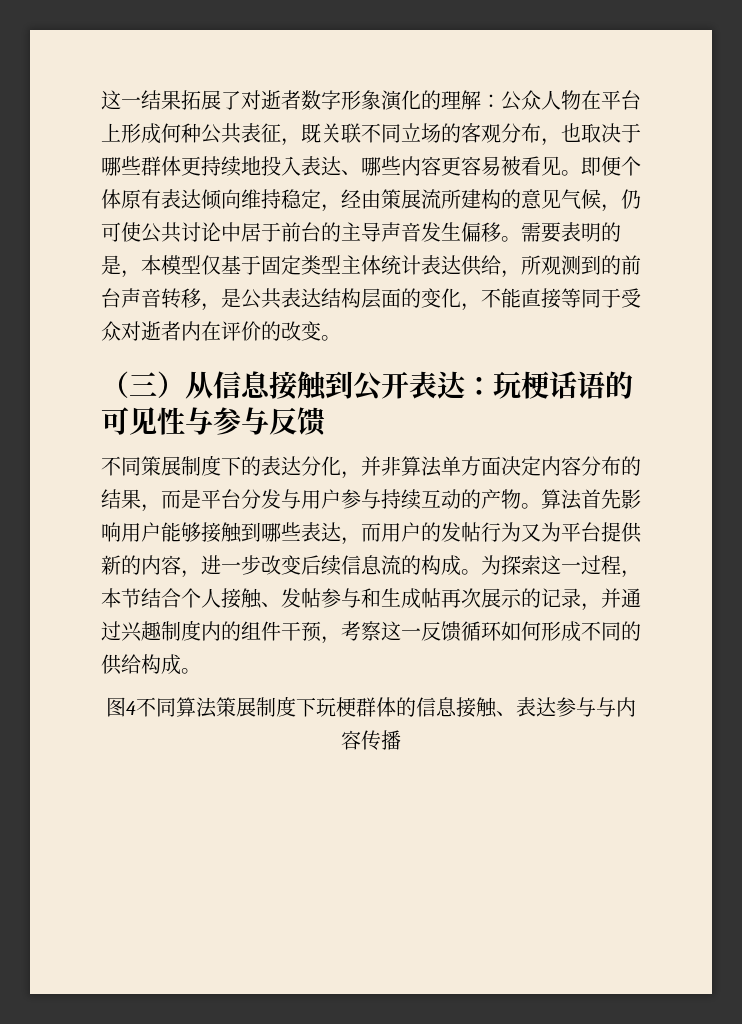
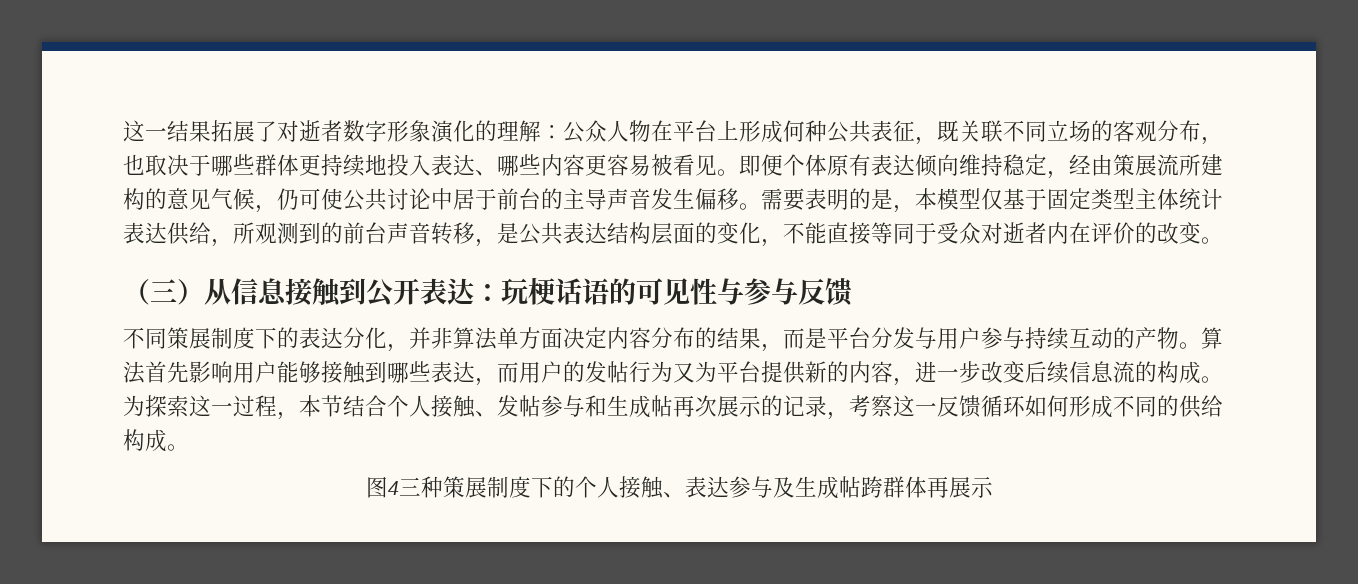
- 为探索这一过程，本节结合个人接触、发帖参与和生成帖再次展示的记录，并通过兴趣制度内的组件干预，考察这一反馈循环如何形成不同的供给构成。
+ 为探索这一过程，本节结合个人接触、发帖参与和生成帖再次展示的记录，考察这一反馈循环如何形成不同的供给构成。
- 图4不同算法策展制度下玩梗群体的信息接触、表达参与与内容传播
+ 图4三种策展制度下的个人接触、表达参与及生成帖跨群体再展示

